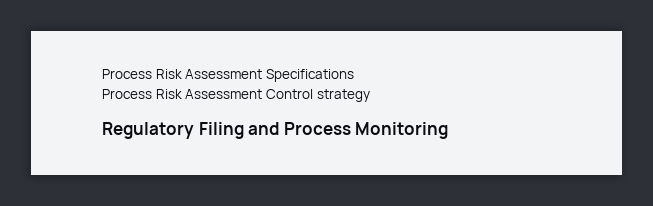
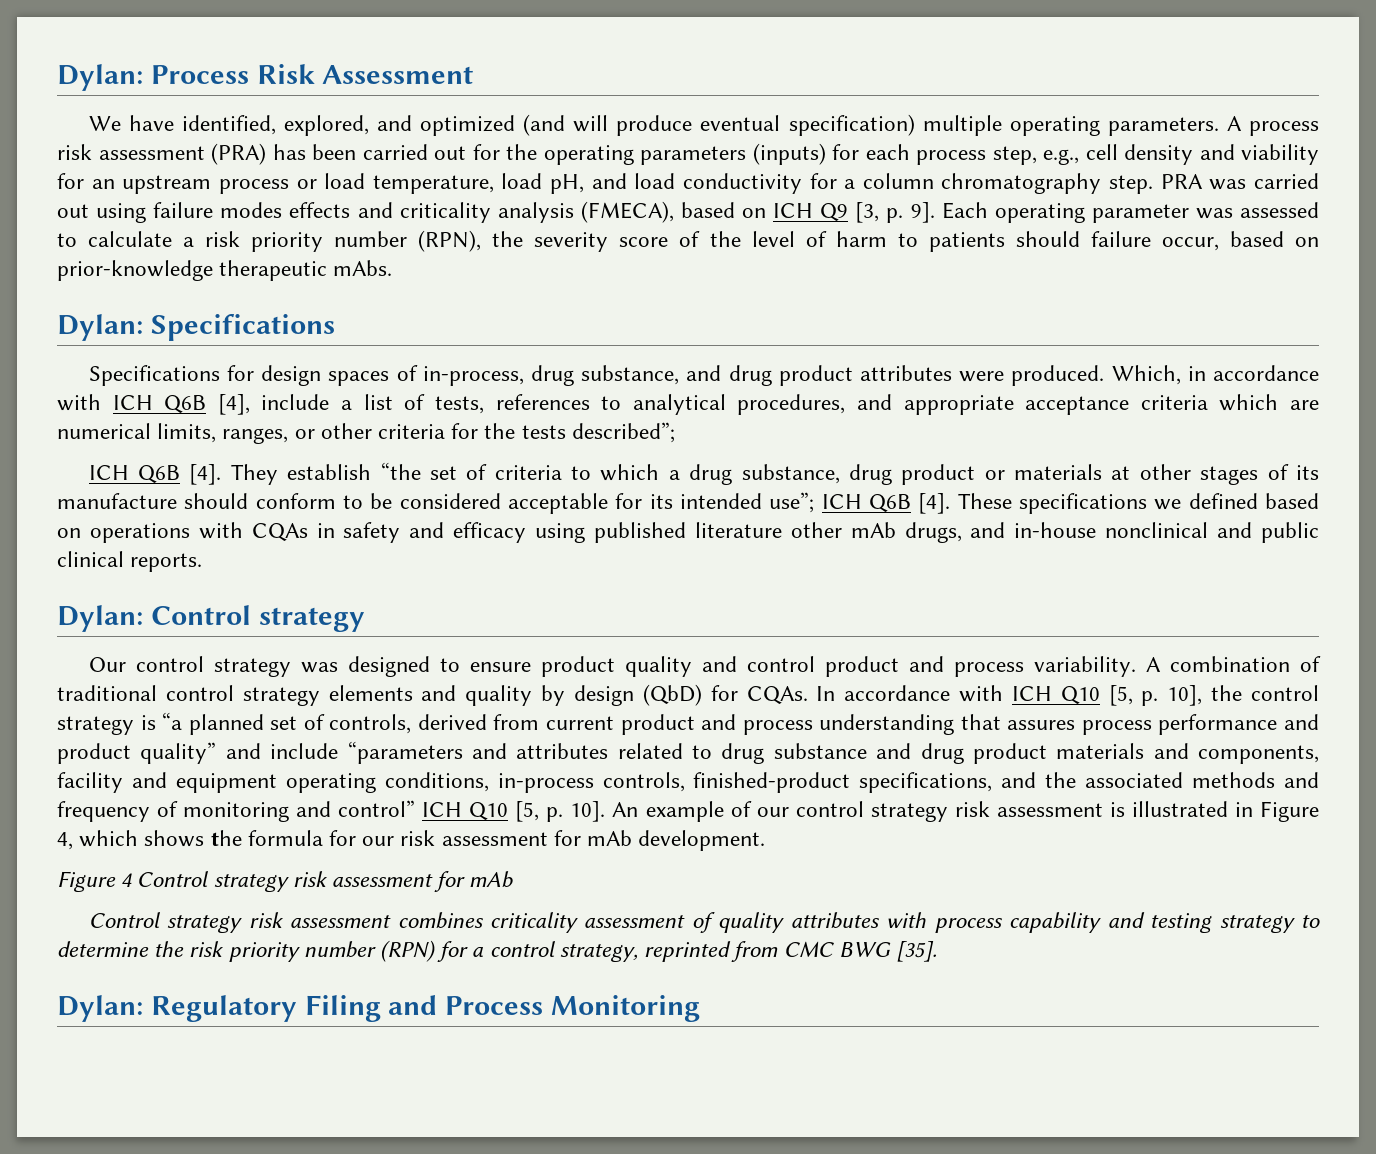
- Process Risk Assessment Specifications
- Process Risk Assessment Control strategy
- Regulatory Filing and Process Monitoring
+ Dylan: Process Risk Assessment
+ We have identified, explored, and optimized (and will produce eventual specification) multiple operating parameters. A process risk assessment (PRA) has been carried out for the operating parameters (inputs) for each process step, e.g., cell density and viability for an upstream process or load temperature, load pH, and load conductivity for a column chromatography step. PRA was carried out using failure modes effects and criticality analysis (FMECA), based on ICH Q9 [3, p. 9]. Each operating parameter was assessed to calculate a risk priority number (RPN), the severity score of the level of harm to patients should failure occur, based on prior-knowledge therapeutic mAbs.
+ Dylan: Specifications
+ Specifications for design spaces of in-process, drug substance, and drug product attributes were produced. Which, in accordance with ICH Q6B [4], include a list of tests, references to analytical procedures, and appropriate acceptance criteria which are numerical limits, ranges, or other criteria for the tests described”;
+ ICH Q6B [4]. They establish “the set of criteria to which a drug substance, drug product or materials at other stages of its manufacture should conform to be considered acceptable for its intended use”; ICH Q6B [4]. These specifications we defined based on operations with CQAs in safety and efficacy using published literature other mAb drugs, and in-house nonclinical and public clinical reports.
+ Dylan: Control strategy
+ Our control strategy was designed to ensure product quality and control product and process variability. A combination of traditional control strategy elements and quality by design (QbD) for CQAs. In accordance with ICH Q10 [5, p. 10], the control strategy is “a planned set of controls, derived from current product and process understanding that assures process performance and product quality” and include “parameters and attributes related to drug substance and drug product materials and components, facility and equipment operating conditions, in-process controls, finished-product specifications, and the associated methods and frequency of monitoring and control” ICH Q10 [5, p. 10]. An example of our control strategy risk assessment is illustrated in Figure 4, which shows the formula for our risk assessment for mAb development.
+ Figure 4 Control strategy risk assessment for mAb
+ Control strategy risk assessment combines criticality assessment of quality attributes with process capability and testing strategy to determine the risk priority number (RPN) for a control strategy, reprinted from CMC BWG [35].
+ Dylan: Regulatory Filing and Process Monitoring

